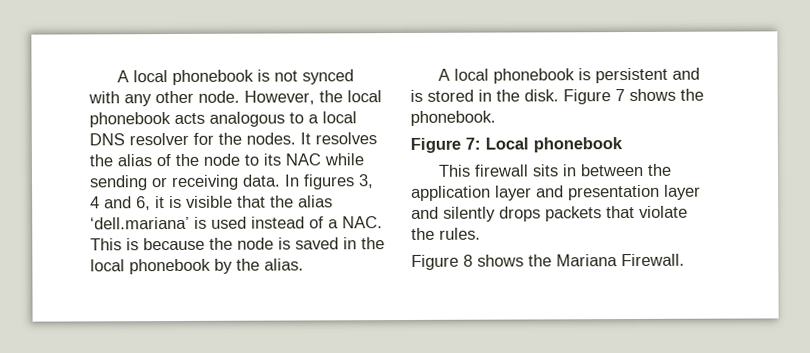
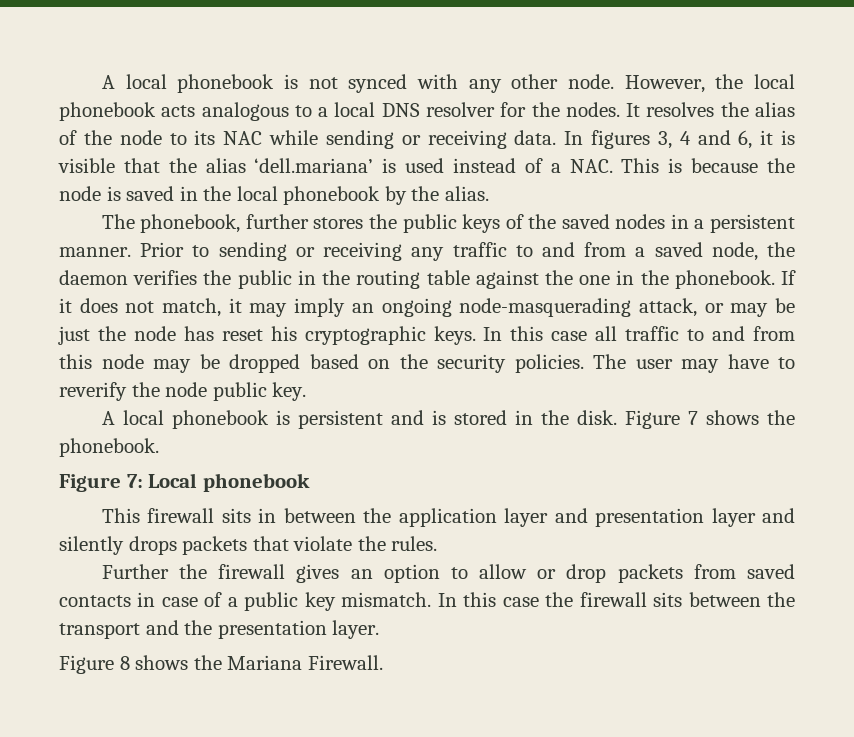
+ The phonebook, further stores the public keys of the saved nodes in a persistent manner. Prior to sending or receiving any traffic to and from a saved node, the daemon verifies the public in the routing table against the one in the phonebook. If it does not match, it may imply an ongoing node-masquerading attack, or may be just the node has reset his cryptographic keys. In this case all traffic to and from this node may be dropped based on the security policies. The user may have to reverify the node public key.
+ Further the firewall gives an option to allow or drop packets from saved contacts in case of a public key mismatch. In this case the firewall sits between the transport and the presentation layer.

